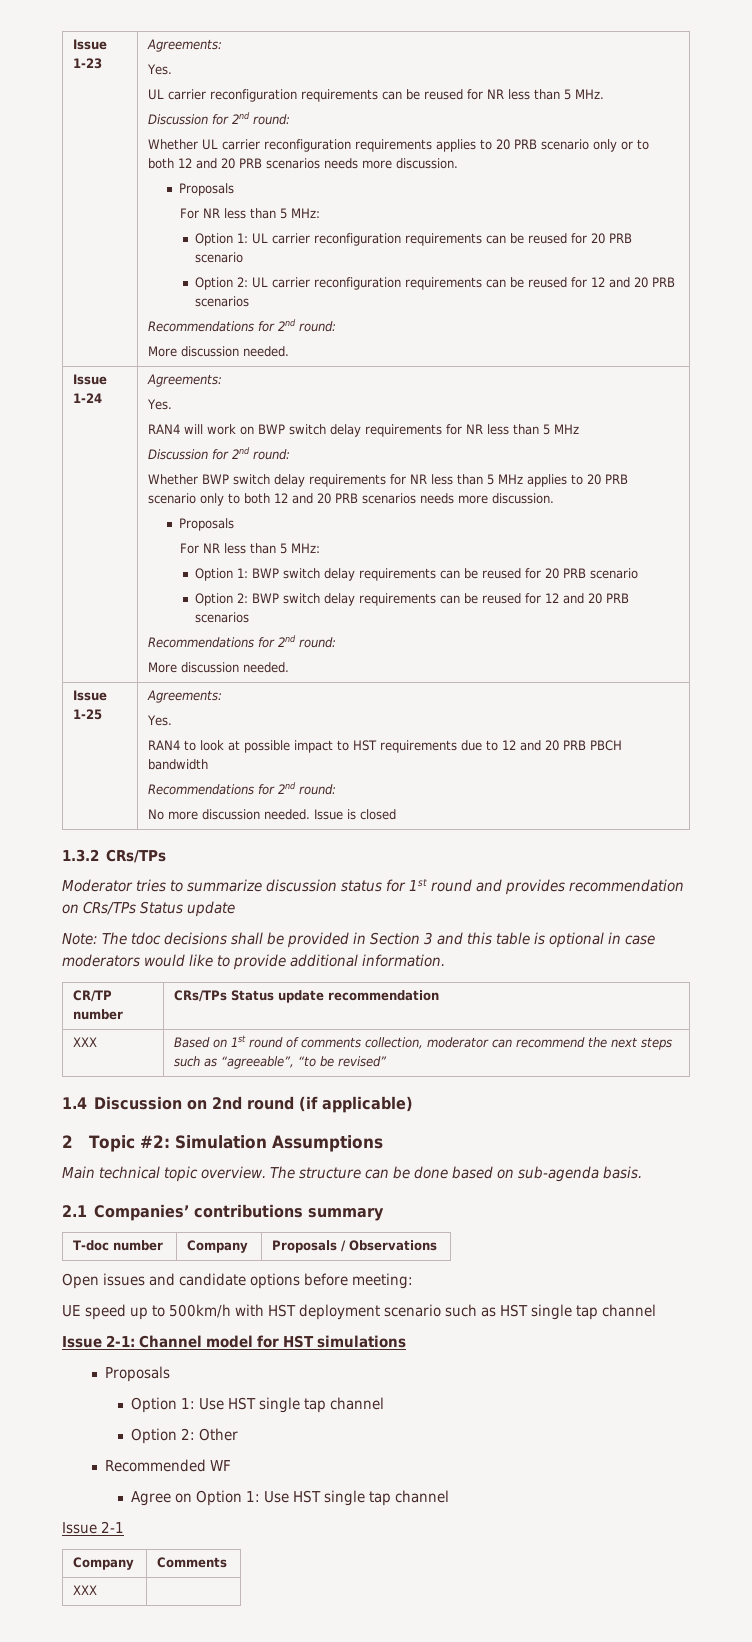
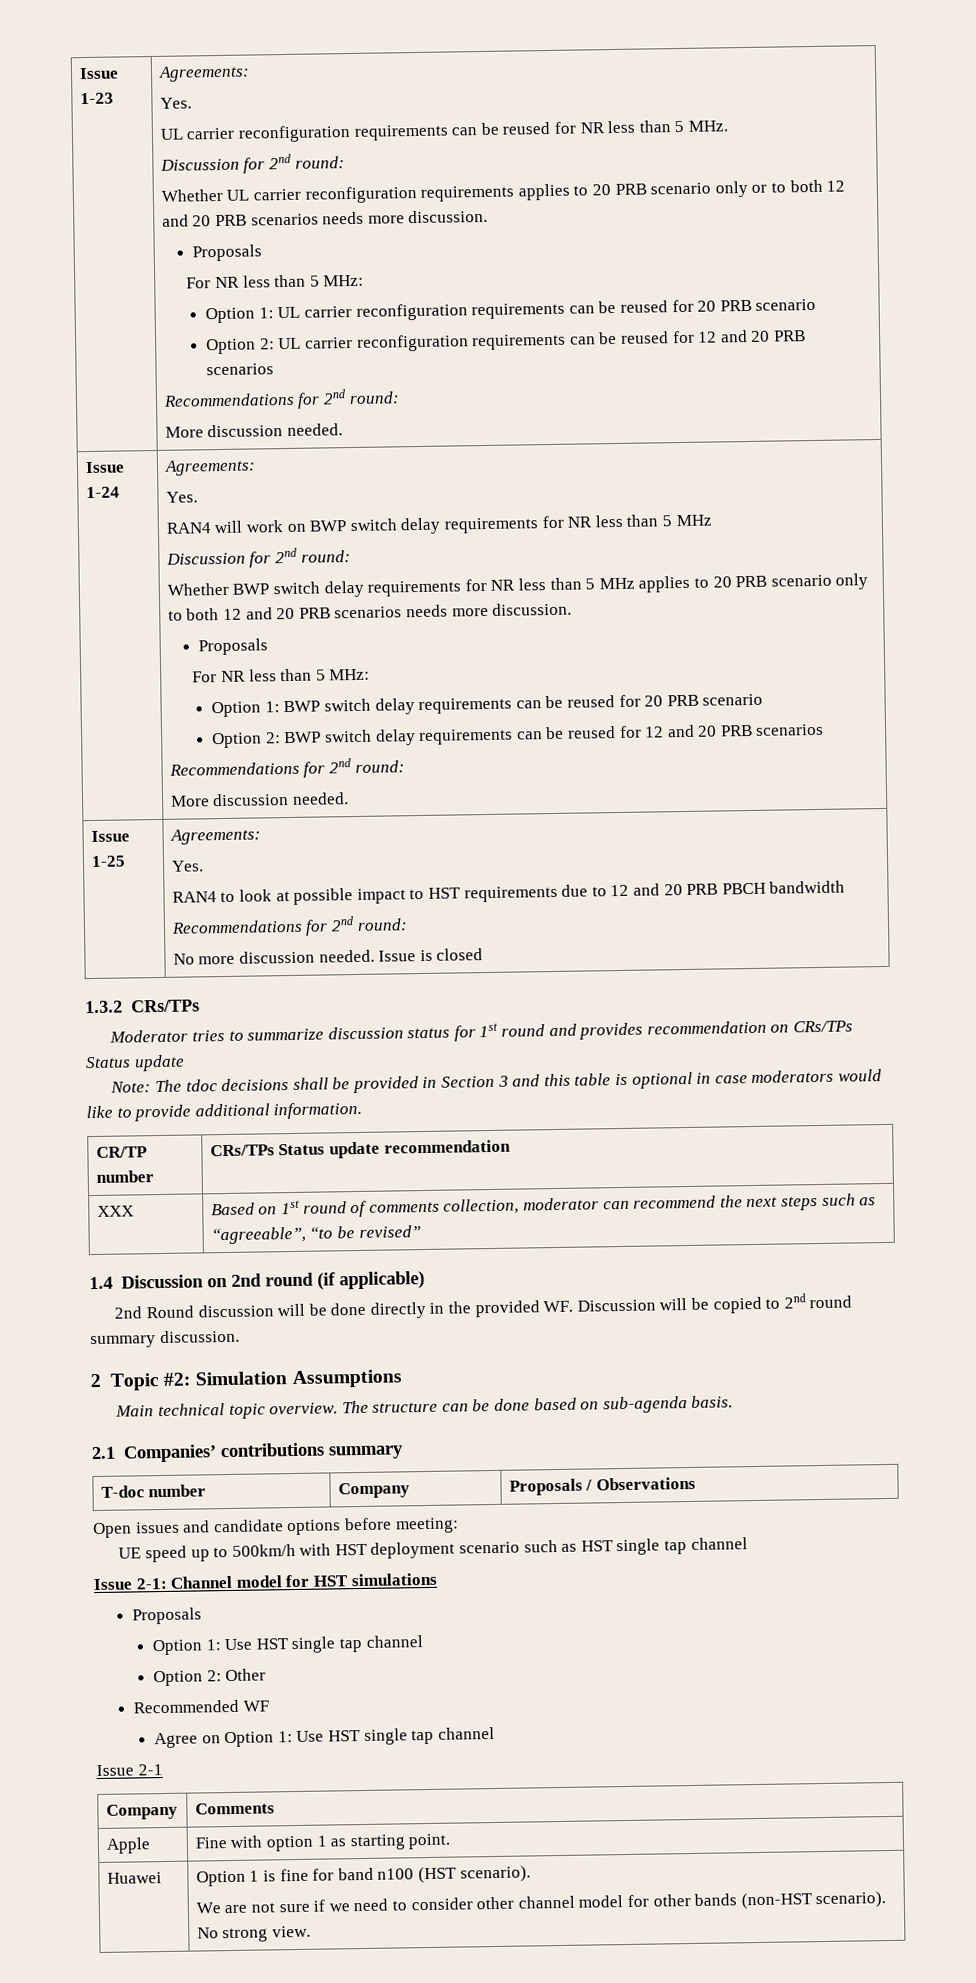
+ 2nd Round discussion will be done directly in the provided WF. Discussion will be copied to 2nd round summary discussion.
  Company | Comments
- XXX |
+ Apple | Fine with option 1 as starting point.
+ Huawei | Option 1 is fine for band n100 (HST scenario).
+ We are not sure if we need to consider other channel model for other bands (non-HST scenario). No strong view.

